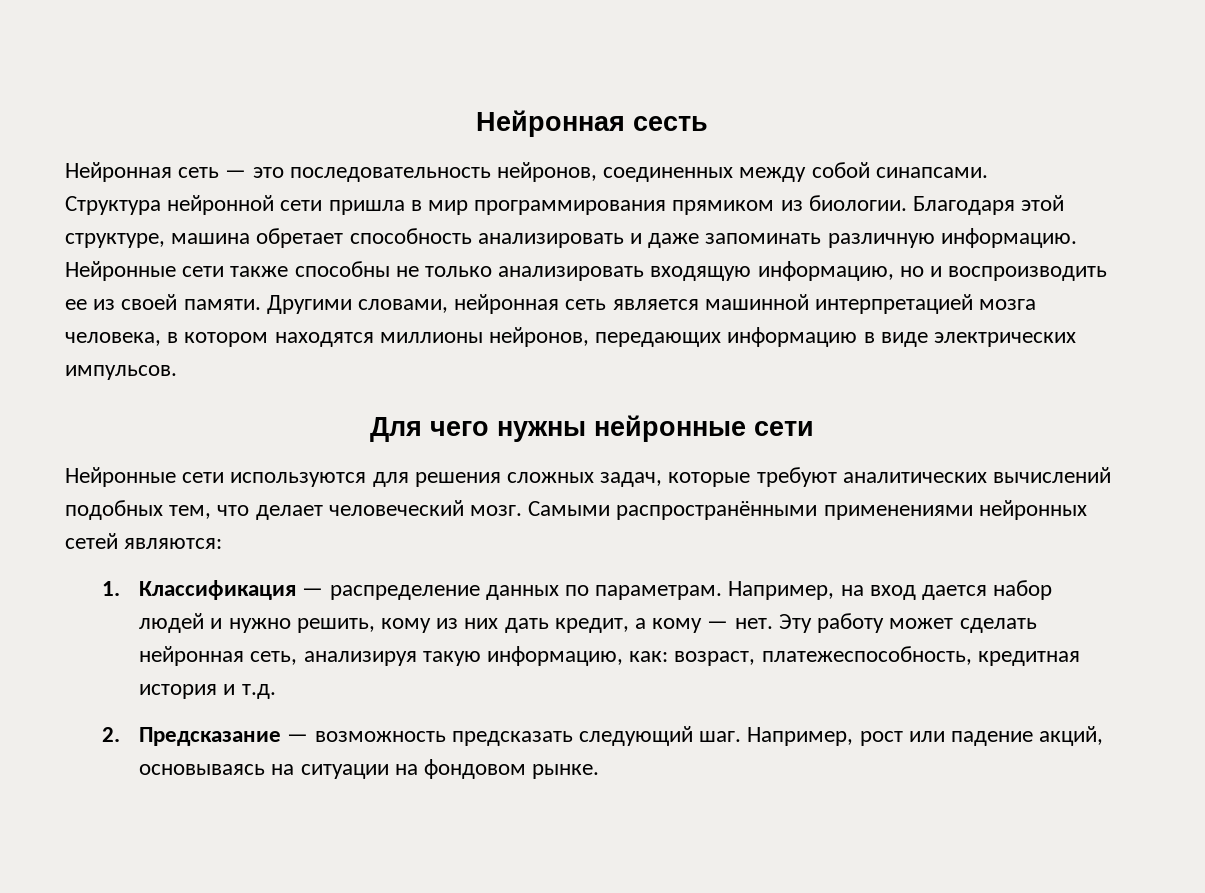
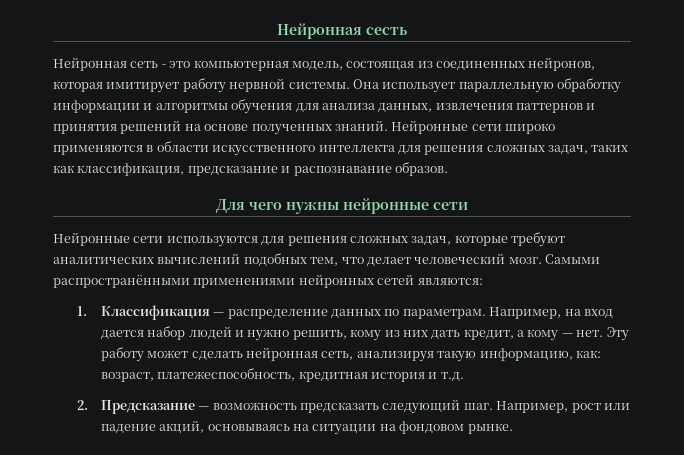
- Нейронная сеть — это последовательность нейронов, соединенных между собой синапсами.
- Структура нейронной сети пришла в мир программирования прямиком из биологии. Благодаря этой структуре, машина обретает способность анализировать и даже запоминать различную информацию. Нейронные сети также способны не только анализировать входящую информацию, но и воспроизводить ее из своей памяти. Другими словами, нейронная сеть является машинной интерпретацией мозга человека, в котором находятся миллионы нейронов, передающих информацию в виде электрических импульсов.
+ Нейронная сеть - это компьютерная модель, состоящая из соединенных нейронов, которая имитирует работу нервной системы. Она использует параллельную обработку информации и алгоритмы обучения для анализа данных, извлечения паттернов и принятия решений на основе полученных знаний. Нейронные сети широко применяются в области искусственного интеллекта для решения сложных задач, таких как классификация, предсказание и распознавание образов.

